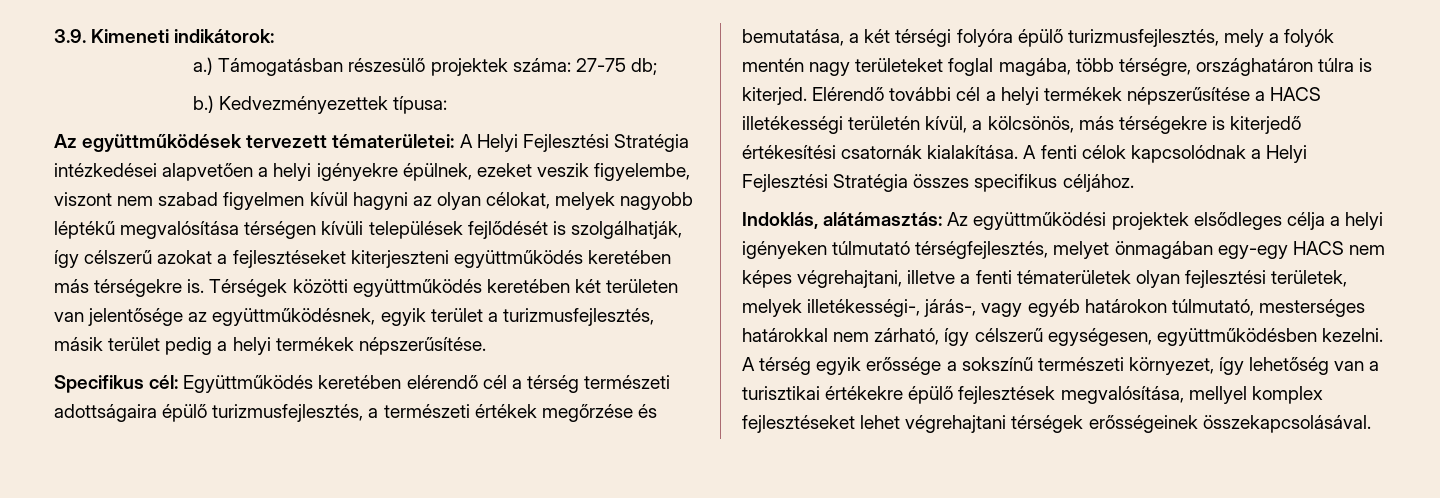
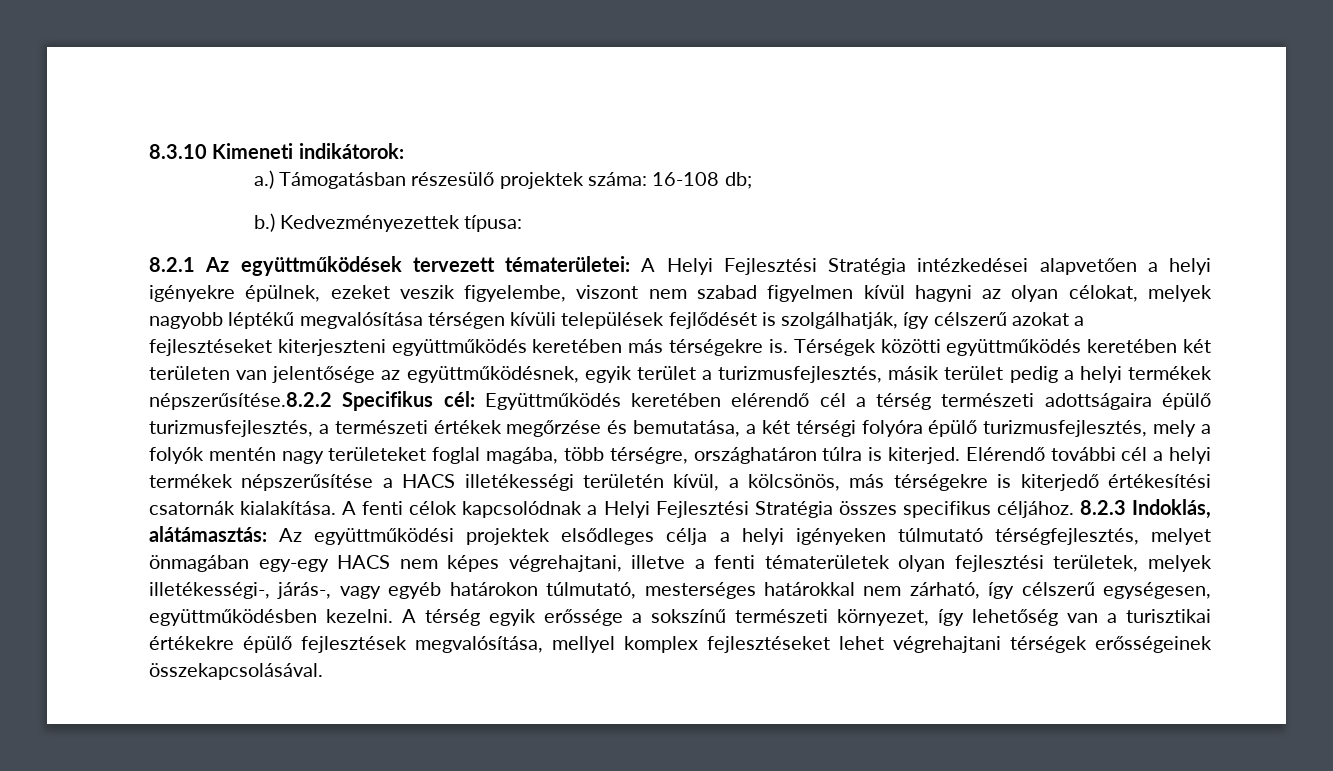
- 3.9. Kimeneti indikátorok:
+ 8.3.10 Kimeneti indikátorok:
- Támogatásban részesülő projektek száma: 27-75 db;
+ Támogatásban részesülő projektek száma: 16-108 db;
- Az együttműködések tervezett tématerületei: A Helyi Fejlesztési Stratégia intézkedései alapvetően a helyi igényekre épülnek, ezeket veszik figyelembe, viszont nem szabad figyelmen kívül hagyni az olyan célokat, melyek nagyobb léptékű megvalósítása térségen kívüli települések fejlődését is szolgálhatják, így célszerű azokat a fejlesztéseket kiterjeszteni együttműködés keretében más térségekre is.
+ 8.2.1 Az együttműködések tervezett tématerületei: A Helyi Fejlesztési Stratégia intézkedései alapvetően a helyi igényekre épülnek, ezeket veszik figyelembe, viszont nem szabad figyelmen kívül hagyni az olyan célokat, melyek nagyobb léptékű megvalósítása térségen kívüli települések fejlődését is szolgálhatják, így célszerű azokat a fejlesztéseket kiterjeszteni együttműködés keretében más térségekre is.
- Térségek közötti együttműködés keretében két területen van jelentősége az együttműködésnek, egyik terület a turizmusfejlesztés, másik terület pedig a helyi termékek népszerűsítése.
- Specifikus cél: Együttműködés keretében elérendő cél a térség természeti adottságaira épülő turizmusfejlesztés, a természeti értékek megőrzése és bemutatása, a két térségi folyóra épülő turizmusfejlesztés, mely a folyók mentén nagy területeket foglal magába, több térségre, országhatáron túlra is kiterjed.
+ Térségek közötti együttműködés keretében két területen van jelentősége az együttműködésnek, egyik terület a turizmusfejlesztés, másik terület pedig a helyi termékek népszerűsítése.8.2.2 Specifikus cél: Együttműködés keretében elérendő cél a térség természeti adottságaira épülő turizmusfejlesztés, a természeti értékek megőrzése és bemutatása, a két térségi folyóra épülő turizmusfejlesztés, mely a folyók mentén nagy területeket foglal magába, több térségre, országhatáron túlra is kiterjed.
- A fenti célok kapcsolódnak a Helyi Fejlesztési Stratégia összes specifikus céljához.
- Indoklás, alátámasztás: Az együttműködési projektek elsődleges célja a helyi igényeken túlmutató térségfejlesztés, melyet önmagában egy-egy HACS nem képes végrehajtani, illetve a fenti tématerületek olyan fejlesztési területek, melyek illetékességi-, járás-, vagy egyéb határokon túlmutató, mesterséges határokkal nem zárható, így célszerű egységesen, együttműködésben kezelni.
+ A fenti célok kapcsolódnak a Helyi Fejlesztési Stratégia összes specifikus céljához. 8.2.3 Indoklás, alátámasztás: Az együttműködési projektek elsődleges célja a helyi igényeken túlmutató térségfejlesztés, melyet önmagában egy-egy HACS nem képes végrehajtani, illetve a fenti tématerületek olyan fejlesztési területek, melyek illetékességi-, járás-, vagy egyéb határokon túlmutató, mesterséges határokkal nem zárható, így célszerű egységesen, együttműködésben kezelni.

